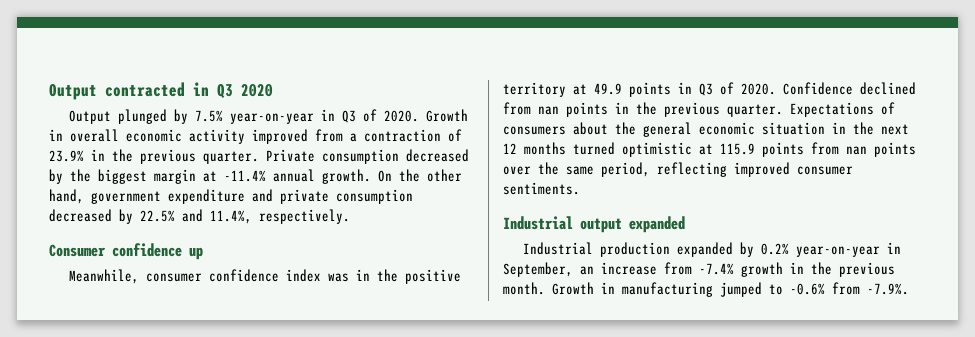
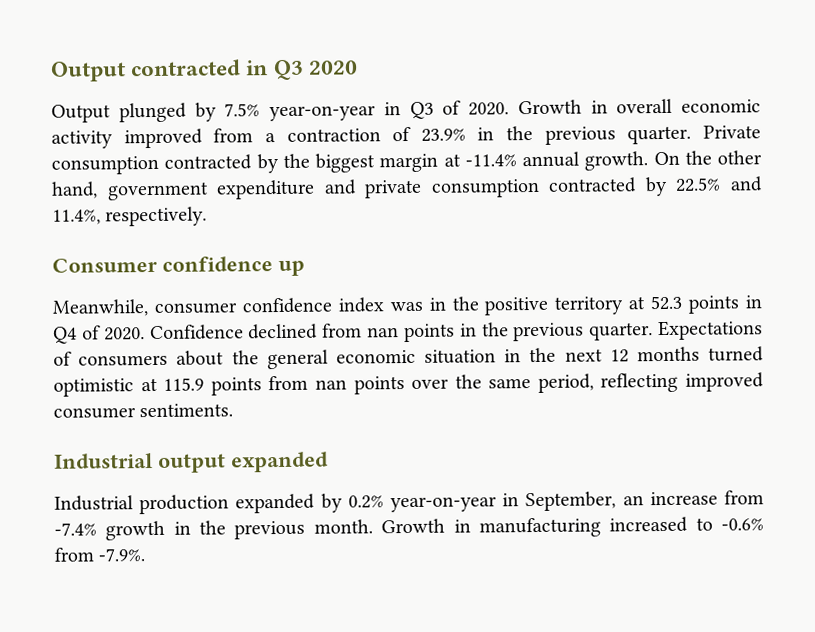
- Private consumption decreased by the biggest margin at -11.4% annual growth.
+ Private consumption contracted by the biggest margin at -11.4% annual growth.
- On the other hand, government expenditure and private consumption decreased by 22.5% and 11.4%, respectively.
+ On the other hand, government expenditure and private consumption contracted by 22.5% and 11.4%, respectively.
- Meanwhile, consumer confidence index was in the positive territory at 49.9 points in Q3 of 2020.
+ Meanwhile, consumer confidence index was in the positive territory at 52.3 points in Q4 of 2020.
- Growth in manufacturing jumped to -0.6% from -7.9%.
+ Growth in manufacturing increased to -0.6% from -7.9%.

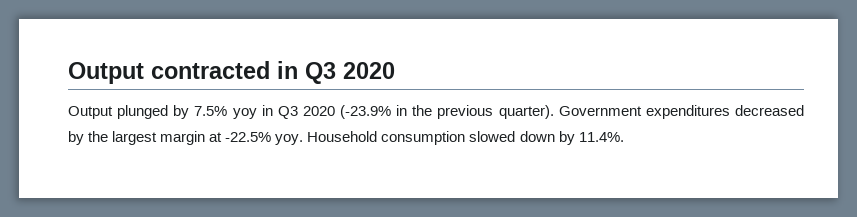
- Output plunged by 7.5% year-on-year in Q3 of 2020. Growth in overall economic activity improved from a contraction of 23.9% in the previous quarter. Private consumption contracted by the biggest margin at -11.4% annual growth. On the other hand, government expenditure and private consumption contracted by 22.5% and 11.4%, respectively.
- Consumer confidence up
- Meanwhile, consumer confidence index was in the positive territory at 52.3 points in Q4 of 2020. Confidence declined from nan points in the previous quarter. Expectations of consumers about the general economic situation in the next 12 months turned optimistic at 115.9 points from nan points over the same period, reflecting improved consumer sentiments.
- Industrial output expanded
- Industrial production expanded by 0.2% year-on-year in September, an increase from -7.4% growth in the previous month. Growth in manufacturing increased to -0.6% from -7.9%.
+ Output plunged by 7.5% yoy in Q3 2020 (-23.9% in the previous quarter). Government expenditures decreased by the largest margin at -22.5% yoy. Household consumption slowed down by 11.4%.

